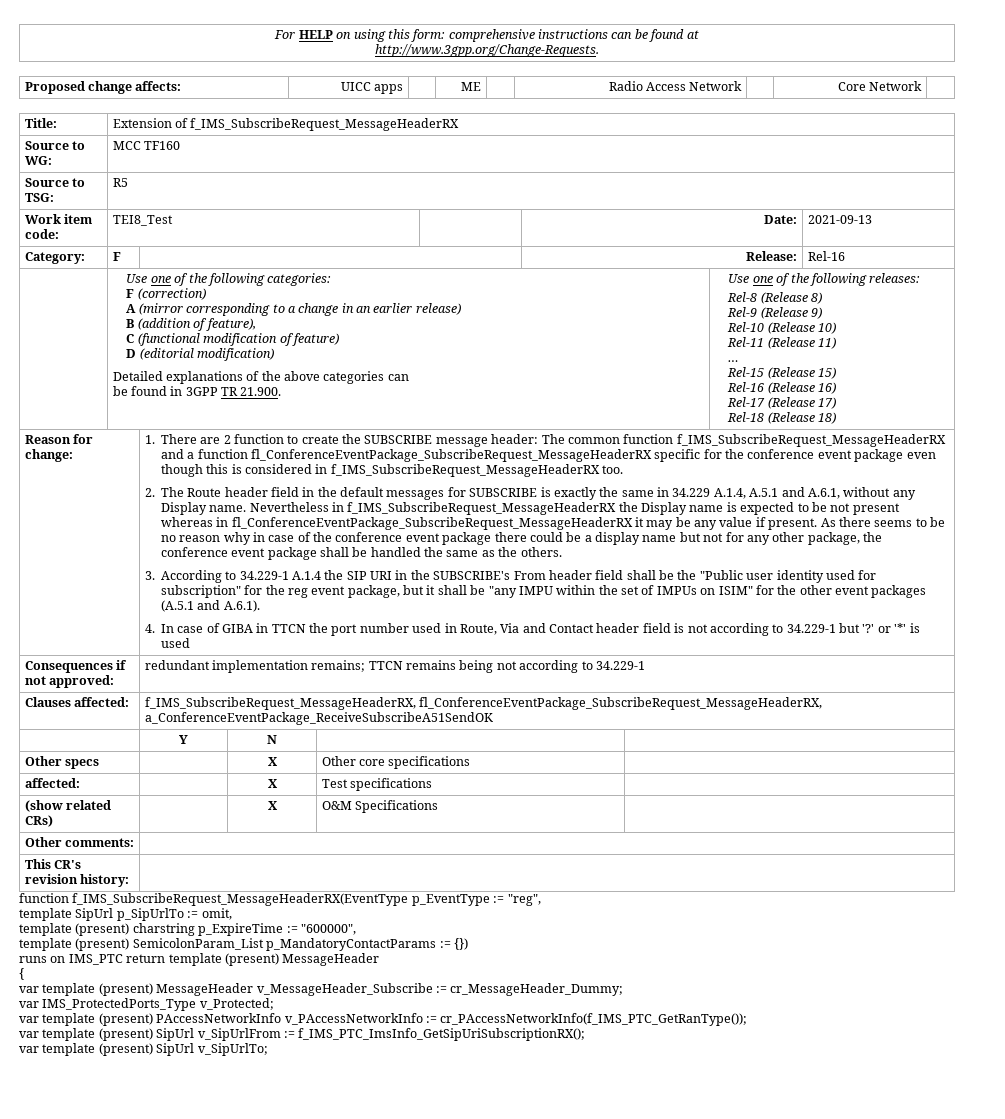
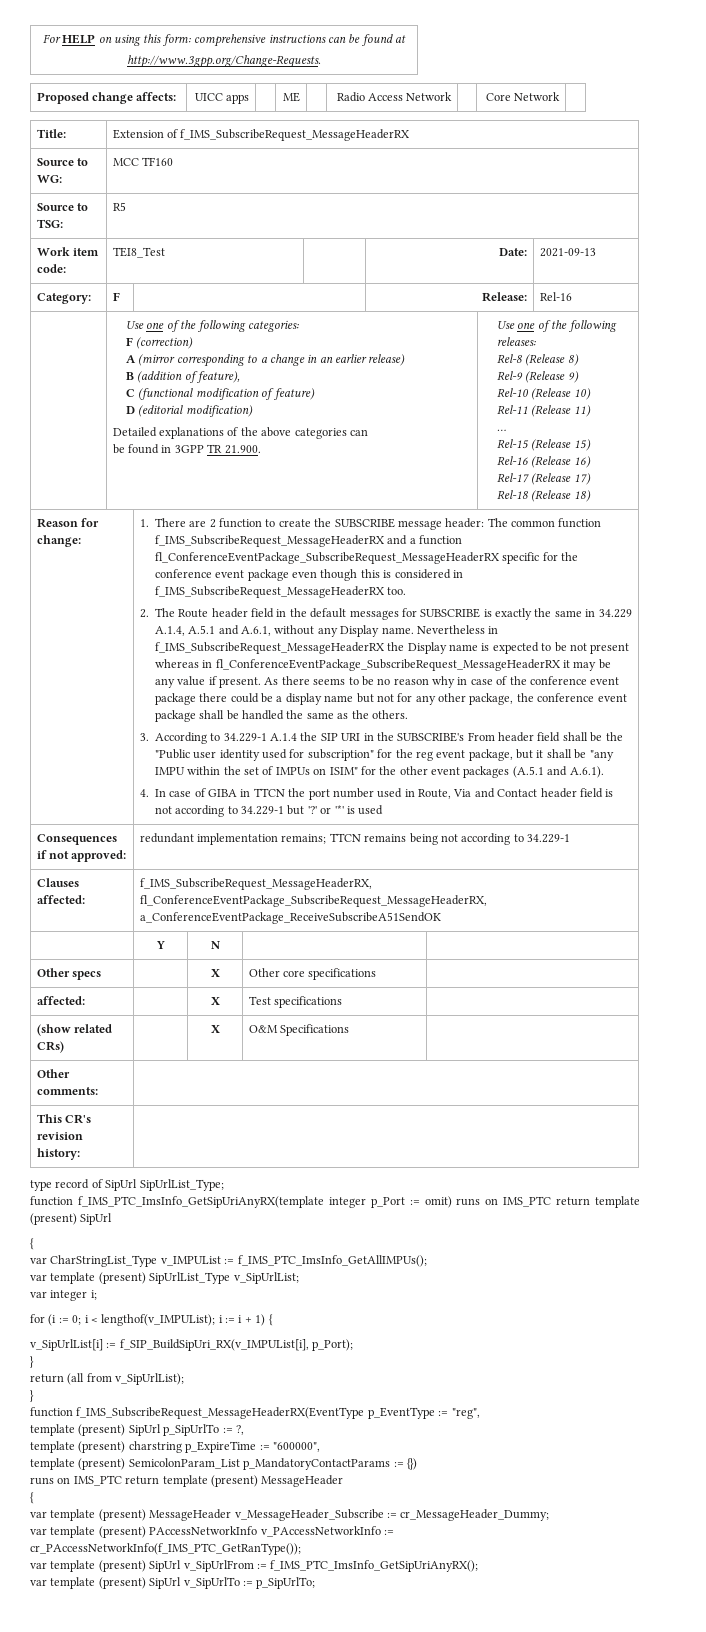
+ type record of SipUrl SipUrlList_Type;
+ function f_IMS_PTC_ImsInfo_GetSipUriAnyRX(template integer p_Port := omit) runs on IMS_PTC return template (present) SipUrl
+ {
+ var CharStringList_Type v_IMPUList := f_IMS_PTC_ImsInfo_GetAllIMPUs();
+ var template (present) SipUrlList_Type v_SipUrlList;
+ var integer i;
+ for (i := 0; i < lengthof(v_IMPUList); i := i + 1) {
+ v_SipUrlList[i] := f_SIP_BuildSipUri_RX(v_IMPUList[i], p_Port);
+ }
+ return (all from v_SipUrlList);
+ }
- template SipUrl p_SipUrlTo := omit,
+ template (present) SipUrl p_SipUrlTo := ?,
- var IMS_ProtectedPorts_Type v_Protected;
- var template (present) SipUrl v_SipUrlFrom := f_IMS_PTC_ImsInfo_GetSipUriSubscriptionRX();
- var template (present) SipUrl v_SipUrlTo;
+ var template (present) SipUrl v_SipUrlFrom := f_IMS_PTC_ImsInfo_GetSipUriAnyRX();
+ var template (present) SipUrl v_SipUrlTo := p_SipUrlTo;

